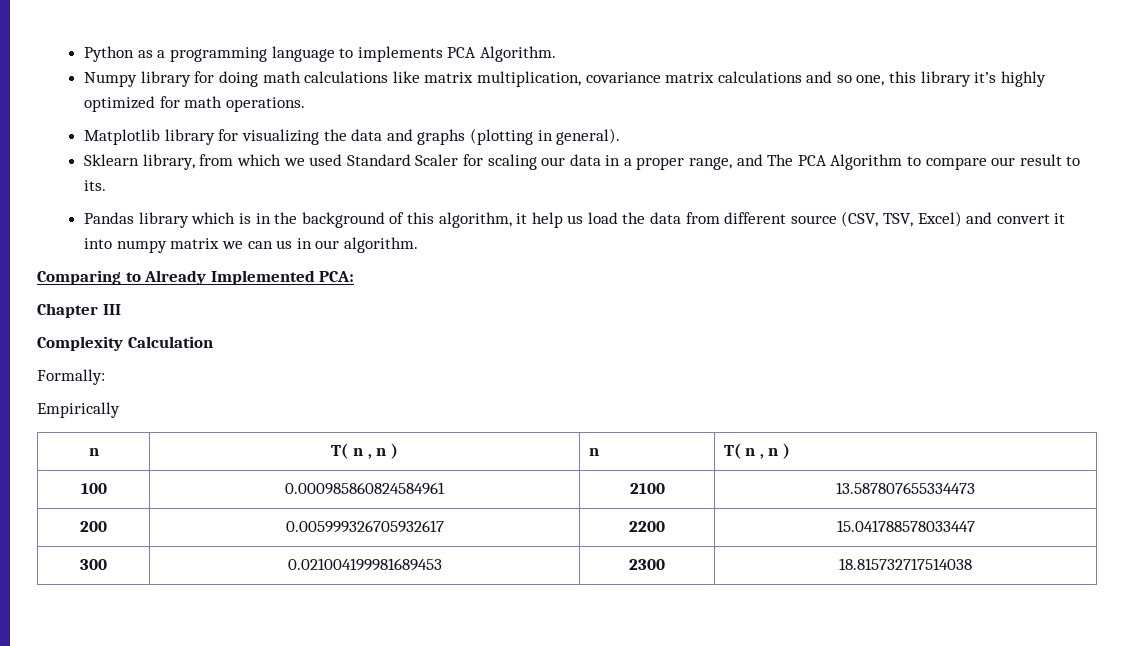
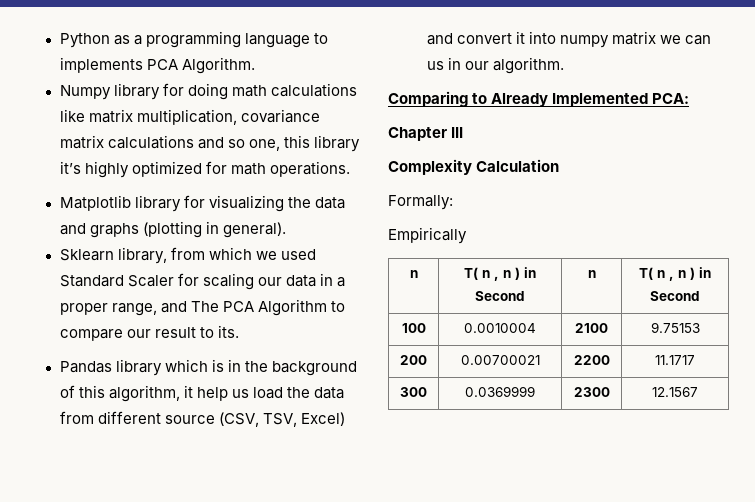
- n | T( n , n ) | n | T( n , n )
+ n | T( n , n ) in Second | n | T( n , n ) in Second
- 100 | 0.000985860824584961 | 2100 | 13.587807655334473
+ 100 | 0.0010004 | 2100 | 9.75153
- 200 | 0.005999326705932617 | 2200 | 15.041788578033447
+ 200 | 0.00700021 | 2200 | 11.1717
- 300 | 0.021004199981689453 | 2300 | 18.815732717514038
+ 300 | 0.0369999 | 2300 | 12.1567

